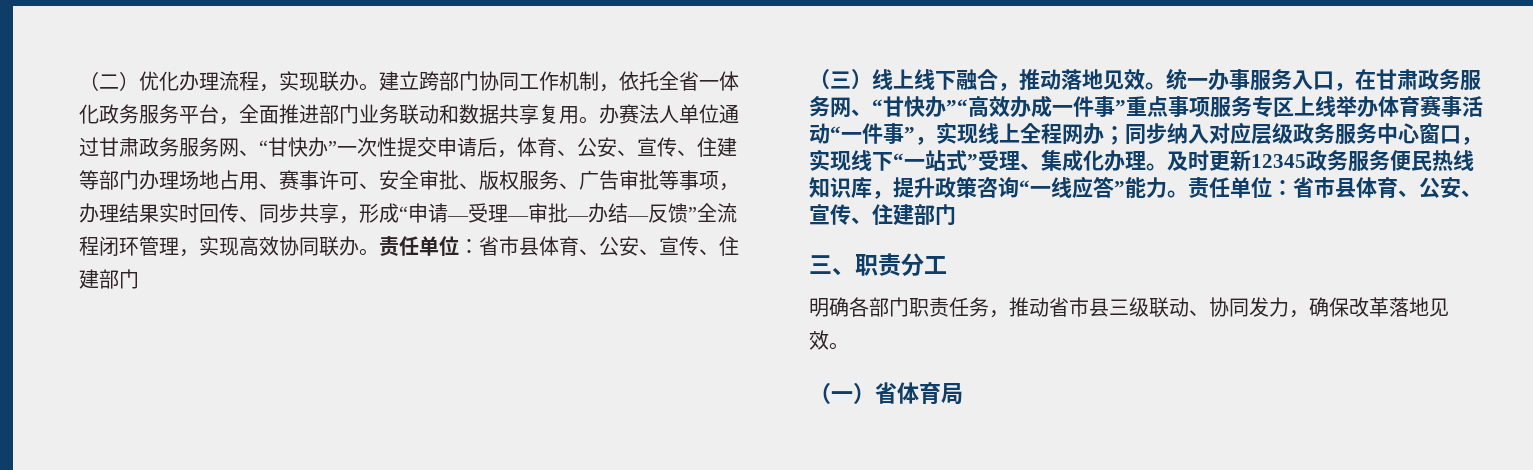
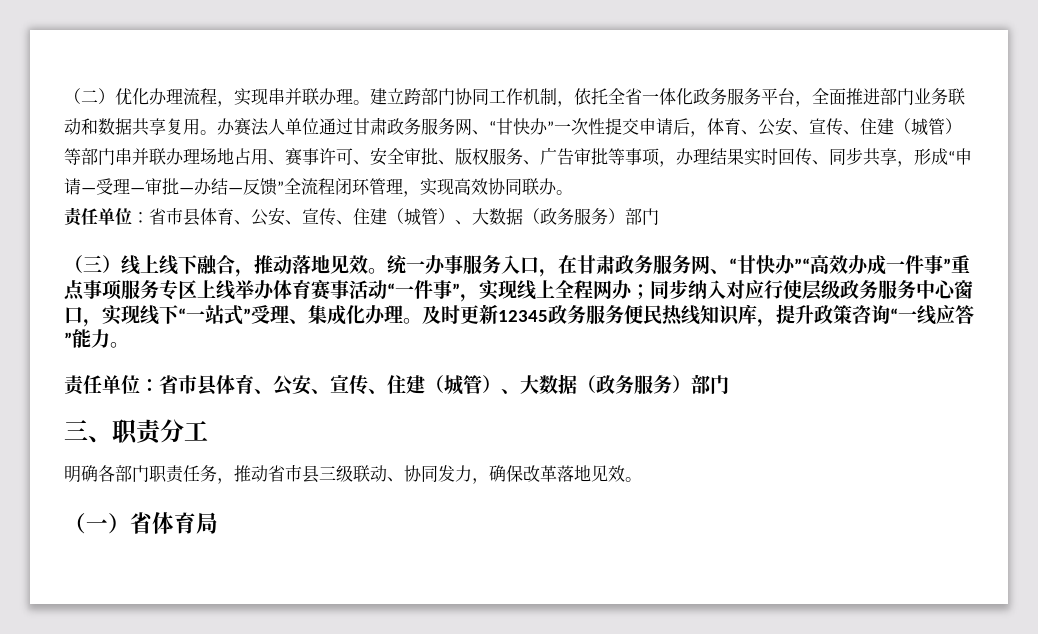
- （二）优化办理流程，实现联办。
+ （二）优化办理流程，实现串并联办理。
- 办赛法人单位通过甘肃政务服务网、“甘快办”一次性提交申请后，体育、公安、宣传、住建等部门办理场地占用、赛事许可、安全审批、版权服务、广告审批等事项，办理结果实时回传、同步共享，形成“申请—受理—审批—办结—反馈”全流程闭环管理，实现高效协同联办。责任单位：省市县体育、公安、宣传、住建部门
+ 办赛法人单位通过甘肃政务服务网、“甘快办”一次性提交申请后，体育、公安、宣传、住建（城管）等部门串并联办理场地占用、赛事许可、安全审批、版权服务、广告审批等事项，办理结果实时回传、同步共享，形成“申请—受理—审批—办结—反馈”全流程闭环管理，实现高效协同联办。
+ 责任单位：省市县体育、公安、宣传、住建（城管）、大数据（政务服务）部门
- 统一办事服务入口，在甘肃政务服务网、“甘快办”“高效办成一件事”重点事项服务专区上线举办体育赛事活动“一件事”，实现线上全程网办；同步纳入对应层级政务服务中心窗口，实现线下“一站式”受理、集成化办理。
+ 统一办事服务入口，在甘肃政务服务网、“甘快办”“高效办成一件事”重点事项服务专区上线举办体育赛事活动“一件事”，实现线上全程网办；同步纳入对应行使层级政务服务中心窗口，实现线下“一站式”受理、集成化办理。
- 及时更新12345政务服务便民热线知识库，提升政策咨询“一线应答”能力。责任单位：省市县体育、公安、宣传、住建部门
+ 及时更新12345政务服务便民热线知识库，提升政策咨询“一线应答”能力。
+ 责任单位：省市县体育、公安、宣传、住建（城管）、大数据（政务服务）部门

